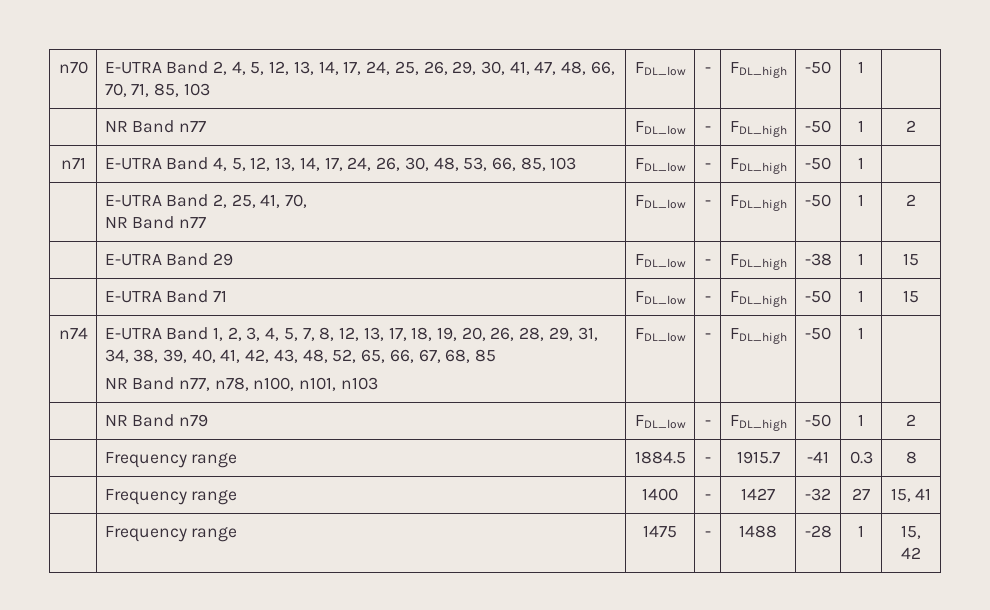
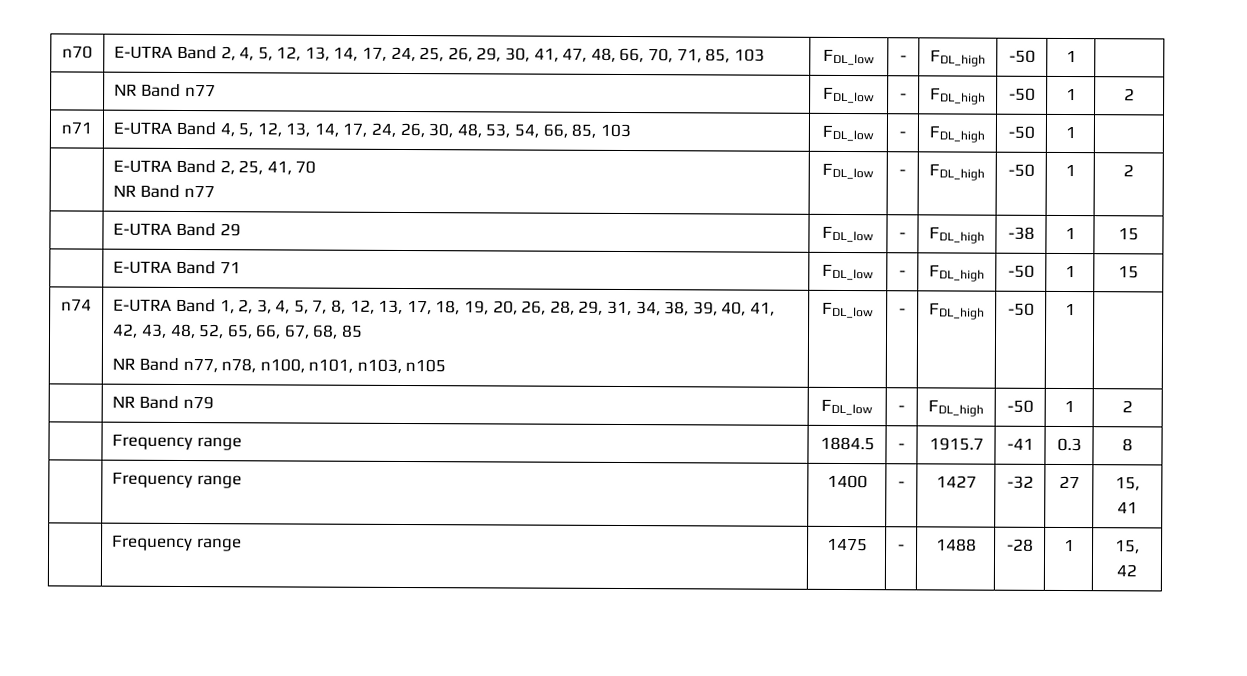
- n71 | E-UTRA Band 4, 5, 12, 13, 14, 17, 24, 26, 30, 48, 53, 66, 85, 103 | FDL_low | - | FDL_high | -50 | 1 |
+ n71 | E-UTRA Band 4, 5, 12, 13, 14, 17, 24, 26, 30, 48, 53, 54, 66, 85, 103 | FDL_low | - | FDL_high | -50 | 1 |
- | E-UTRA Band 2, 25, 41, 70,
+ | E-UTRA Band 2, 25, 41, 70
- NR Band n77, n78, n100, n101, n103
+ NR Band n77, n78, n100, n101, n103, n105

